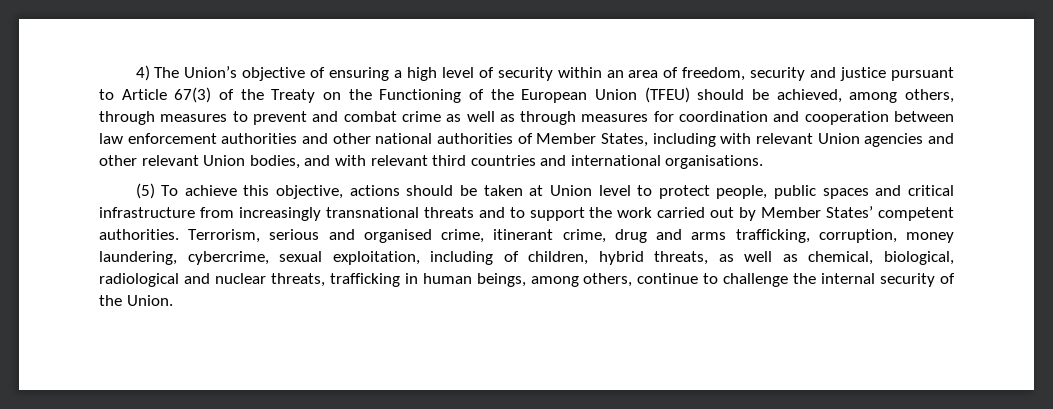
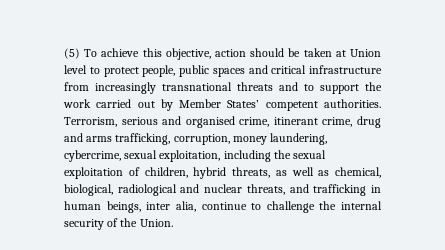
- 4) The Union’s objective of ensuring a high level of security within an area of freedom, security and justice pursuant to Article 67(3) of the Treaty on the Functioning of the European Union (TFEU) should be achieved, among others, through measures to prevent and combat crime as well as through measures for coordination and cooperation between law enforcement authorities and other national authorities of Member States, including with relevant Union agencies and other relevant Union bodies, and with relevant third countries and international organisations.
- (5) To achieve this objective, actions should be taken at Union level to protect people, public spaces and critical infrastructure from increasingly transnational threats and to support the work carried out by Member States’ competent authorities.
+ (5) To achieve this objective, action should be taken at Union level to protect people, public spaces and critical infrastructure from increasingly transnational threats and to support the work carried out by Member States’ competent authorities.
- Terrorism, serious and organised crime, itinerant crime, drug and arms trafficking, corruption, money laundering, cybercrime, sexual exploitation, including of children, hybrid threats, as well as chemical, biological, radiological and nuclear threats, trafficking in human beings, among others, continue to challenge the internal security of the Union.
+ Terrorism, serious and organised crime, itinerant crime, drug and arms trafficking, corruption, money laundering, cybercrime, sexual exploitation, including the sexual exploitation of children, hybrid threats, as well as chemical, biological, radiological and nuclear threats, and trafficking in human beings, inter alia, continue to challenge the internal security of the Union.

